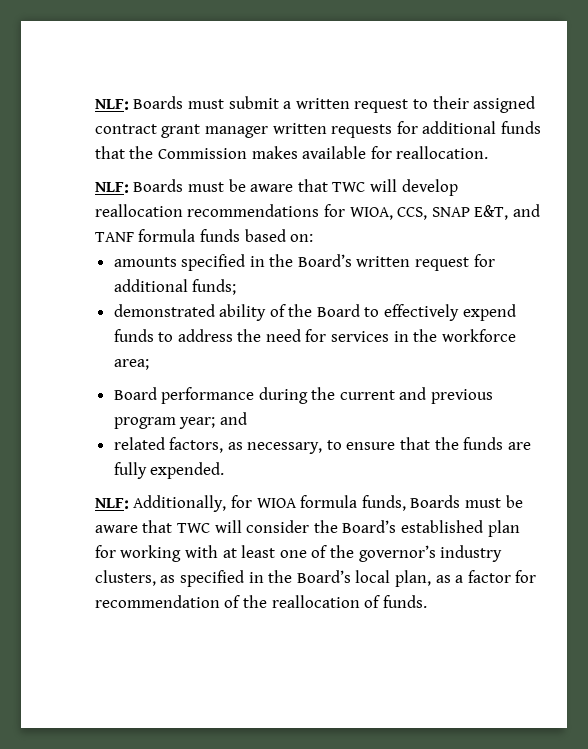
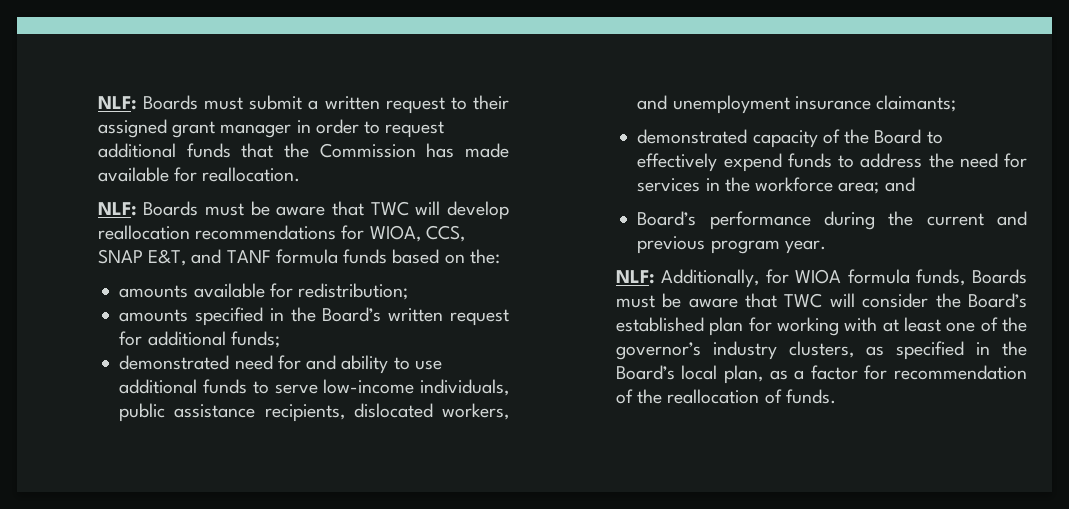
- NLF: Boards must submit a written request to their assigned contract grant manager written requests for additional funds that the Commission makes available for reallocation.
+ NLF: Boards must submit a written request to their assigned grant manager in order to request additional funds that the Commission has made available for reallocation.
- NLF: Boards must be aware that TWC will develop reallocation recommendations for WIOA, CCS, SNAP E&T, and TANF formula funds based on:
+ NLF: Boards must be aware that TWC will develop reallocation recommendations for WIOA, CCS, SNAP E&T, and TANF formula funds based on the:
+ amounts available for redistribution;
- demonstrated ability of the Board to effectively expend funds to address the need for services in the workforce area;
- Board performance during the current and previous program year; and
- related factors, as necessary, to ensure that the funds are fully expended.
+ demonstrated need for and ability to use additional funds to serve low-income individuals, public assistance recipients, dislocated workers, and unemployment insurance claimants;
+ demonstrated capacity of the Board to effectively expend funds to address the need for services in the workforce area; and
+ Board’s performance during the current and previous program year.

